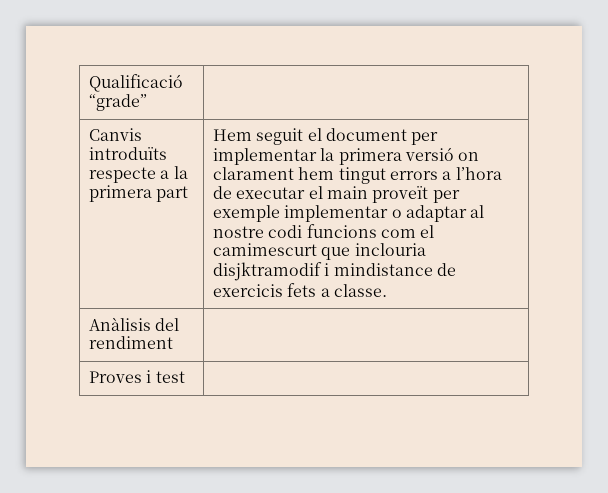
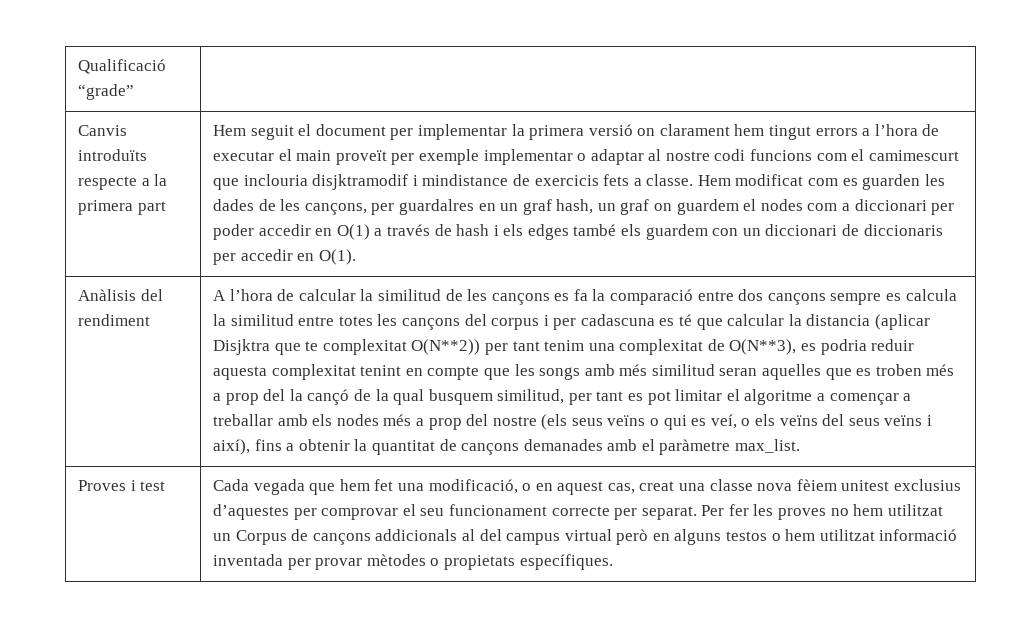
- Hem seguit el document per implementar la primera versió on clarament hem tingut errors a l’hora de executar el main proveït per exemple implementar o adaptar al nostre codi funcions com el camimescurt que inclouria disjktramodif i mindistance de exercicis fets a classe.
- Anàlisis del rendiment |
- Proves i test |
+ Hem seguit el document per implementar la primera versió on clarament hem tingut errors a l’hora de executar el main proveït per exemple implementar o adaptar al nostre codi funcions com el camimescurt que inclouria disjktramodif i mindistance de exercicis fets a classe. Hem modificat com es guarden les dades de les cançons, per guardalres en un graf hash, un graf on guardem el nodes com a diccionari per poder accedir en O(1) a través de hash i els edges també els guardem con un diccionari de diccionaris per accedir en O(1).
+ Anàlisis del rendiment | A l’hora de calcular la similitud de les cançons es fa la comparació entre dos cançons sempre es calcula la similitud entre totes les cançons del corpus i per cadascuna es té que calcular la distancia (aplicar Disjktra que te complexitat O(N**2)) per tant tenim una complexitat de O(N**3), es podria reduir aquesta complexitat tenint en compte que les songs amb més similitud seran aquelles que es troben més a prop del la cançó de la qual busquem similitud, per tant es pot limitar el algoritme a començar a treballar amb els nodes més a prop del nostre (els seus veïns o qui es veí, o els veïns del seus veïns i així), fins a obtenir la quantitat de cançons demanades amb el paràmetre max_list.
+ Proves i test | Cada vegada que hem fet una modificació, o en aquest cas, creat una classe nova fèiem unitest exclusius d’aquestes per comprovar el seu funcionament correcte per separat. Per fer les proves no hem utilitzat un Corpus de cançons addicionals al del campus virtual però en alguns testos o hem utilitzat informació inventada per provar mètodes o propietats específiques.

